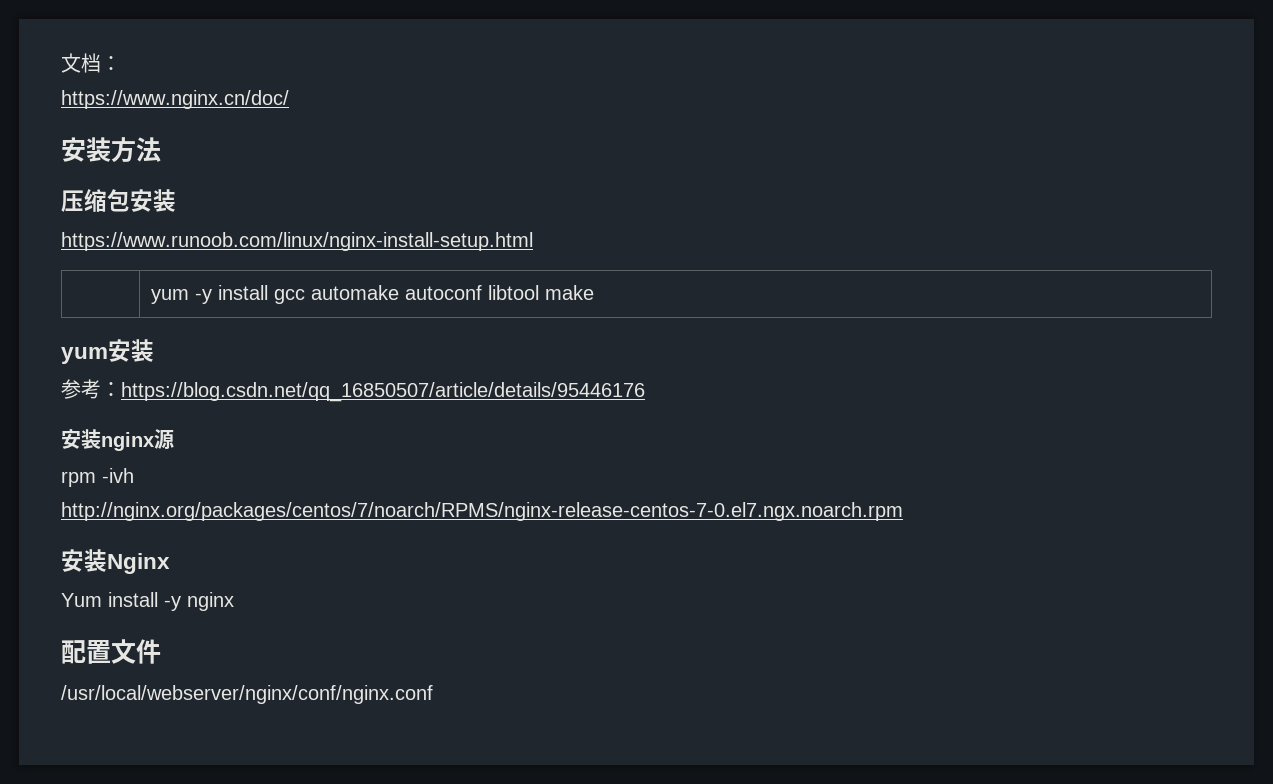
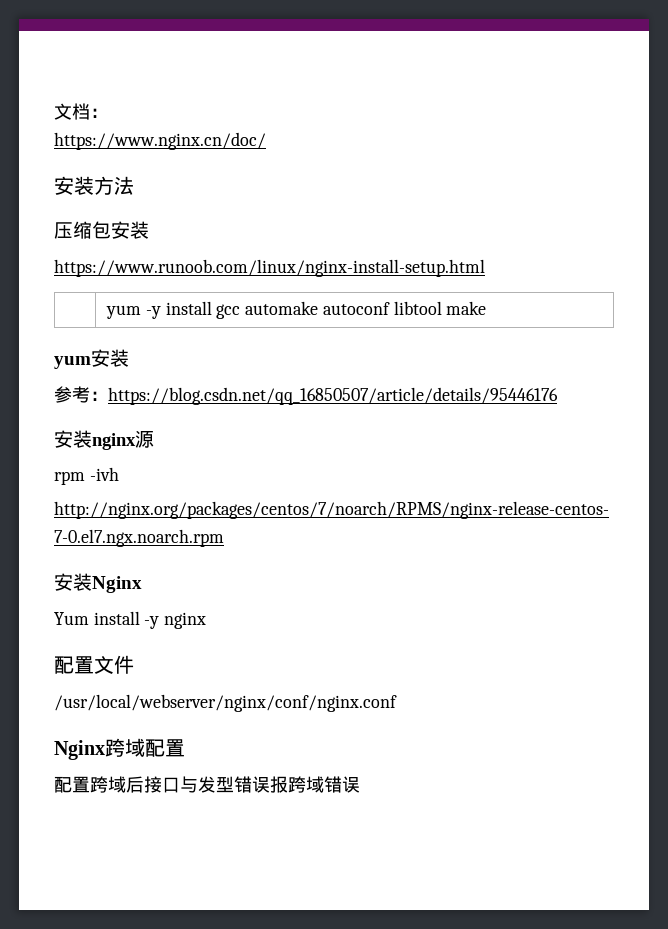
+ Nginx跨域配置
+ 配置跨域后接口与发型错误报跨域错误

